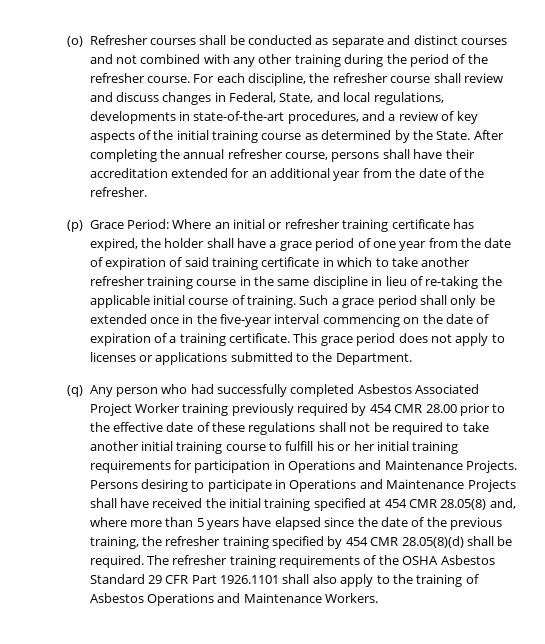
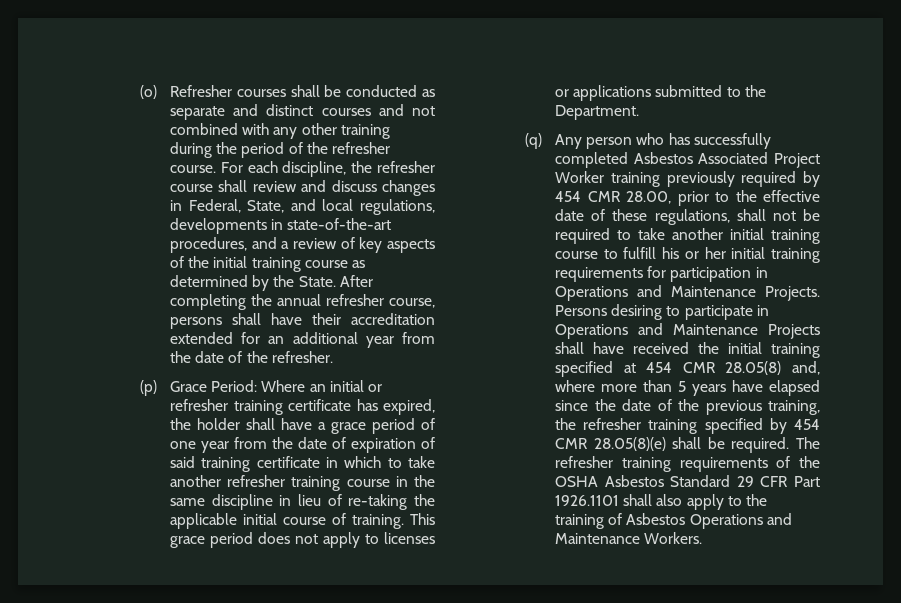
- Such a grace period shall only be extended once in the five-year interval commencing on the date of expiration of a training certificate.
- (q) Any person who had successfully completed Asbestos Associated Project Worker training previously required by 454 CMR 28.00 prior to the effective date of these regulations shall not be required to take another initial training course to fulfill his or her initial training requirements for participation in Operations and Maintenance Projects.
+ (q) Any person who has successfully completed Asbestos Associated Project Worker training previously required by 454 CMR 28.00, prior to the effective date of these regulations, shall not be required to take another initial training course to fulfill his or her initial training requirements for participation in Operations and Maintenance Projects.
- Persons desiring to participate in Operations and Maintenance Projects shall have received the initial training specified at 454 CMR 28.05(8) and, where more than 5 years have elapsed since the date of the previous training, the refresher training specified by 454 CMR 28.05(8)(d) shall be required.
+ Persons desiring to participate in Operations and Maintenance Projects shall have received the initial training specified at 454 CMR 28.05(8) and, where more than 5 years have elapsed since the date of the previous training, the refresher training specified by 454 CMR 28.05(8)(e) shall be required.

